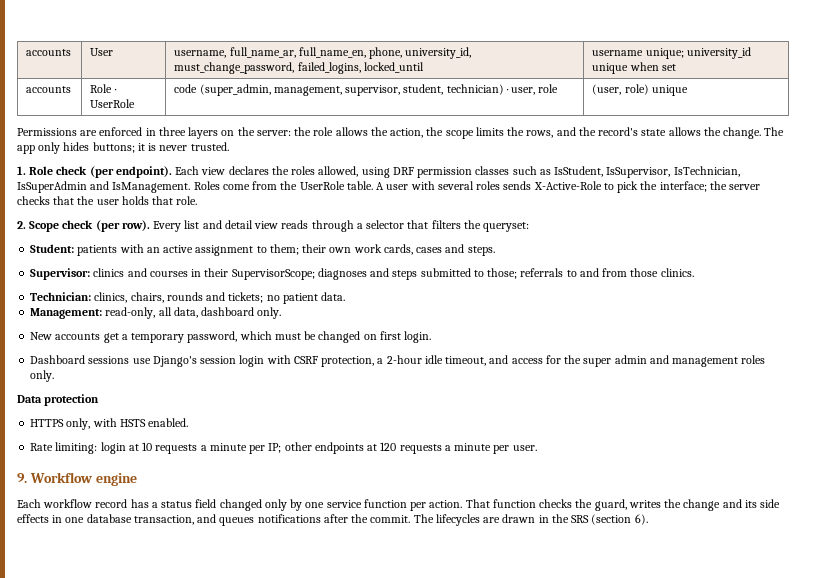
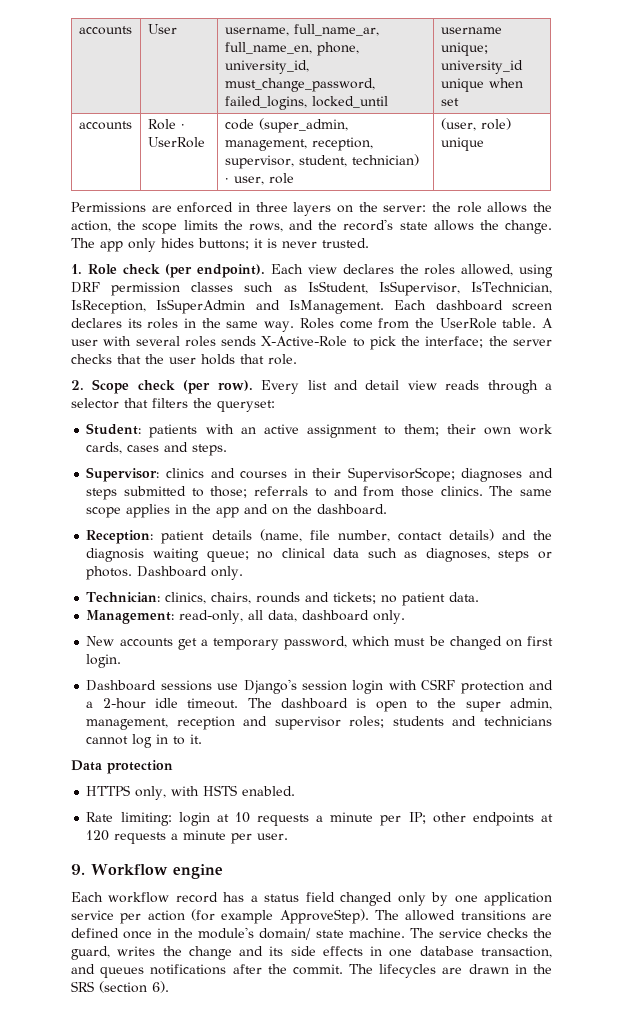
- accounts | Role · UserRole | code (super_admin, management, supervisor, student, technician) · user, role | (user, role) unique
+ accounts | Role · UserRole | code (super_admin, management, reception, supervisor, student, technician) · user, role | (user, role) unique
- Each view declares the roles allowed, using DRF permission classes such as IsStudent, IsSupervisor, IsTechnician, IsSuperAdmin and IsManagement.
+ Each view declares the roles allowed, using DRF permission classes such as IsStudent, IsSupervisor, IsTechnician, IsReception, IsSuperAdmin and IsManagement.
+ Each dashboard screen declares its roles in the same way.
+ The same scope applies in the app and on the dashboard.
+ Reception: patient details (name, file number, contact details) and the diagnosis waiting queue; no clinical data such as diagnoses, steps or photos. Dashboard only.
- Dashboard sessions use Django's session login with CSRF protection, a 2-hour idle timeout, and access for the super admin and management roles only.
+ Dashboard sessions use Django's session login with CSRF protection and a 2-hour idle timeout. The dashboard is open to the super admin, management, reception and supervisor roles; students and technicians cannot log in to it.
- Each workflow record has a status field changed only by one service function per action. That function checks the guard, writes the change and its side effects in one database transaction, and queues notifications after the commit.
+ Each workflow record has a status field changed only by one application service per action (for example ApproveStep). The allowed transitions are defined once in the module's domain/ state machine. The service checks the guard, writes the change and its side effects in one database transaction, and queues notifications after the commit.

